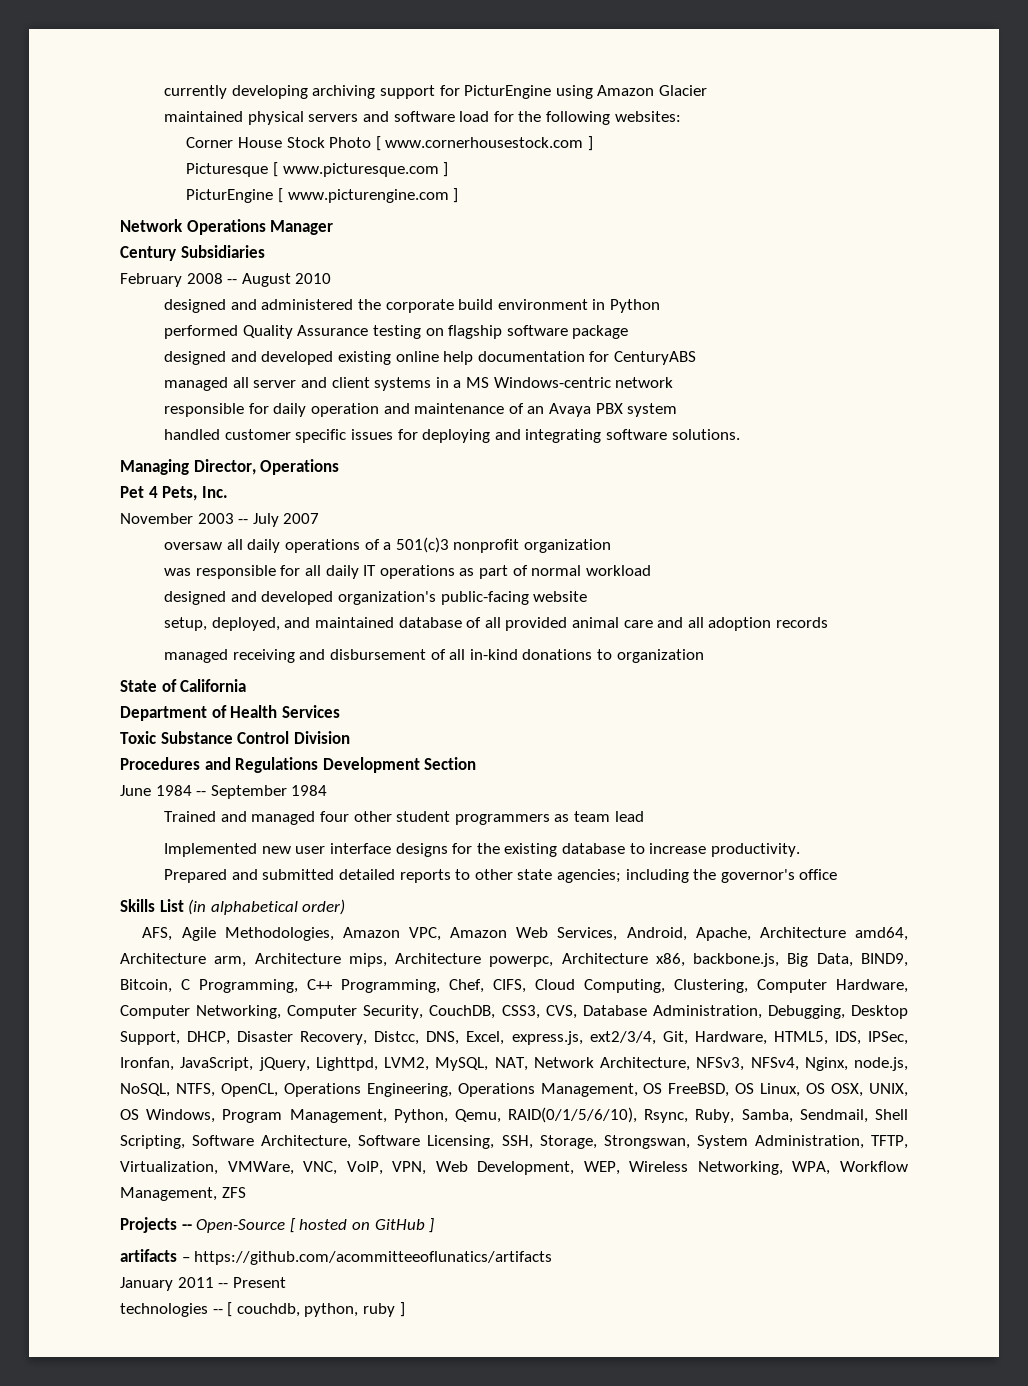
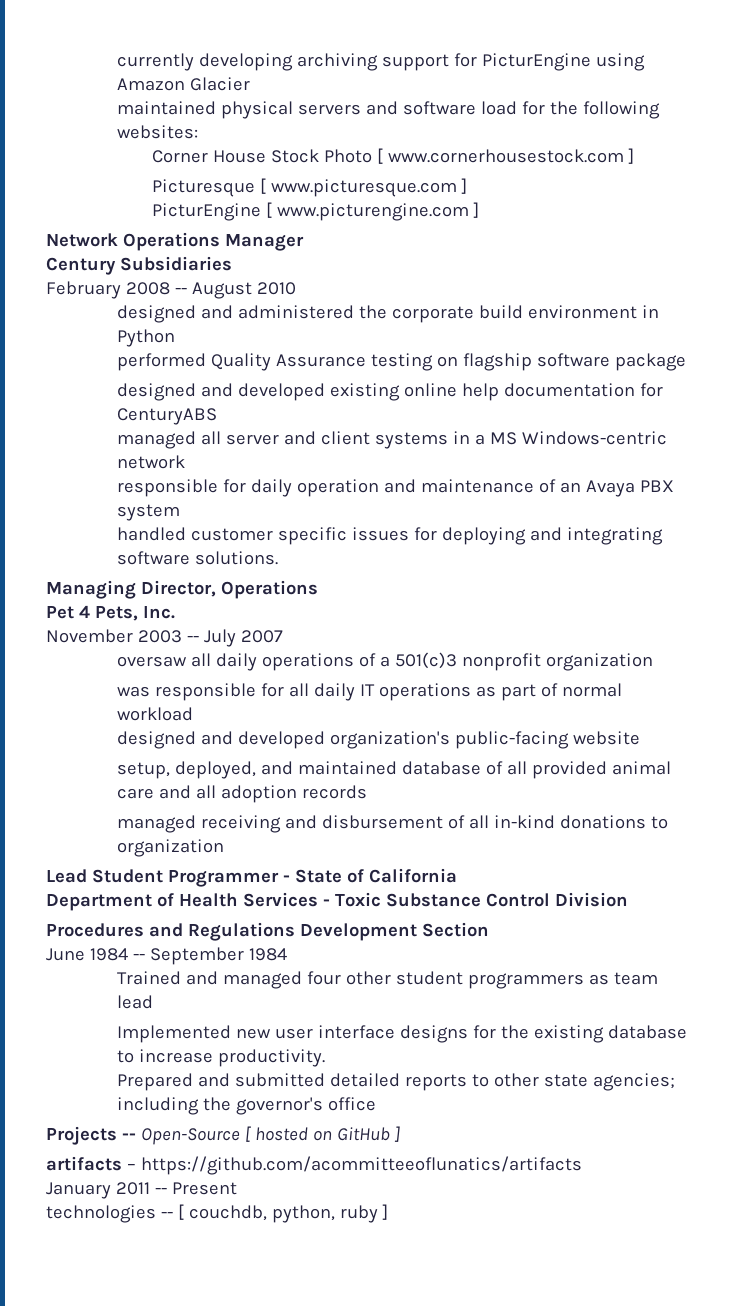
- State of California
+ Lead Student Programmer - State of California
- Department of Health Services
- Toxic Substance Control Division
+ Department of Health Services - Toxic Substance Control Division
- Skills List (in alphabetical order)
- AFS, Agile Methodologies, Amazon VPC, Amazon Web Services, Android, Apache, Architecture amd64, Architecture arm, Architecture mips, Architecture powerpc, Architecture x86, backbone.js, Big Data, BIND9, Bitcoin, C Programming, C++ Programming, Chef, CIFS, Cloud Computing, Clustering, Computer Hardware, Computer Networking, Computer Security, CouchDB, CSS3, CVS, Database Administration, Debugging, Desktop Support, DHCP, Disaster Recovery, Distcc, DNS, Excel, express.js, ext2/3/4, Git, Hardware, HTML5, IDS, IPSec, Ironfan, JavaScript, jQuery, Lighttpd, LVM2, MySQL, NAT, Network Architecture, NFSv3, NFSv4, Nginx, node.js, NoSQL, NTFS, OpenCL, Operations Engineering, Operations Management, OS FreeBSD, OS Linux, OS OSX, UNIX, OS Windows, Program Management, Python, Qemu, RAID(0/1/5/6/10), Rsync, Ruby, Samba, Sendmail, Shell Scripting, Software Architecture, Software Licensing, SSH, Storage, Strongswan, System Administration, TFTP, Virtualization, VMWare, VNC, VoIP, VPN, Web Development, WEP, Wireless Networking, WPA, Workflow Management, ZFS

